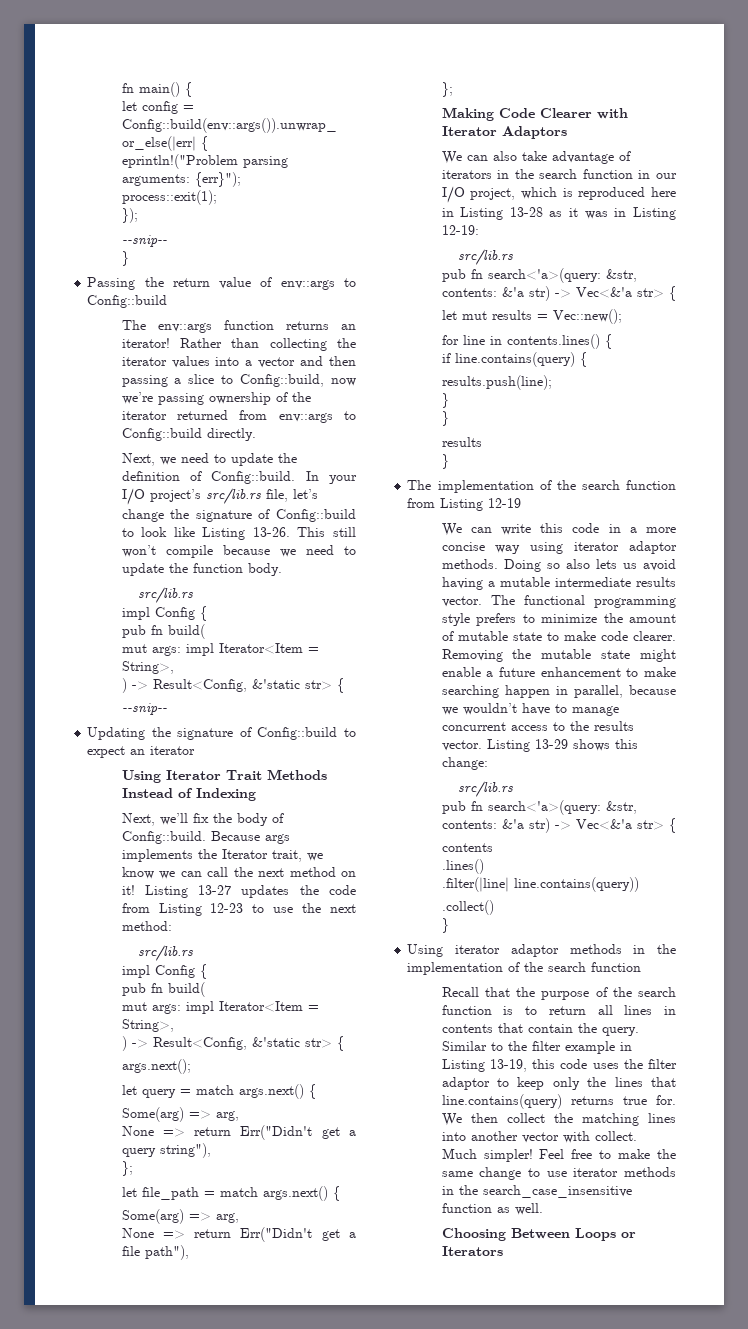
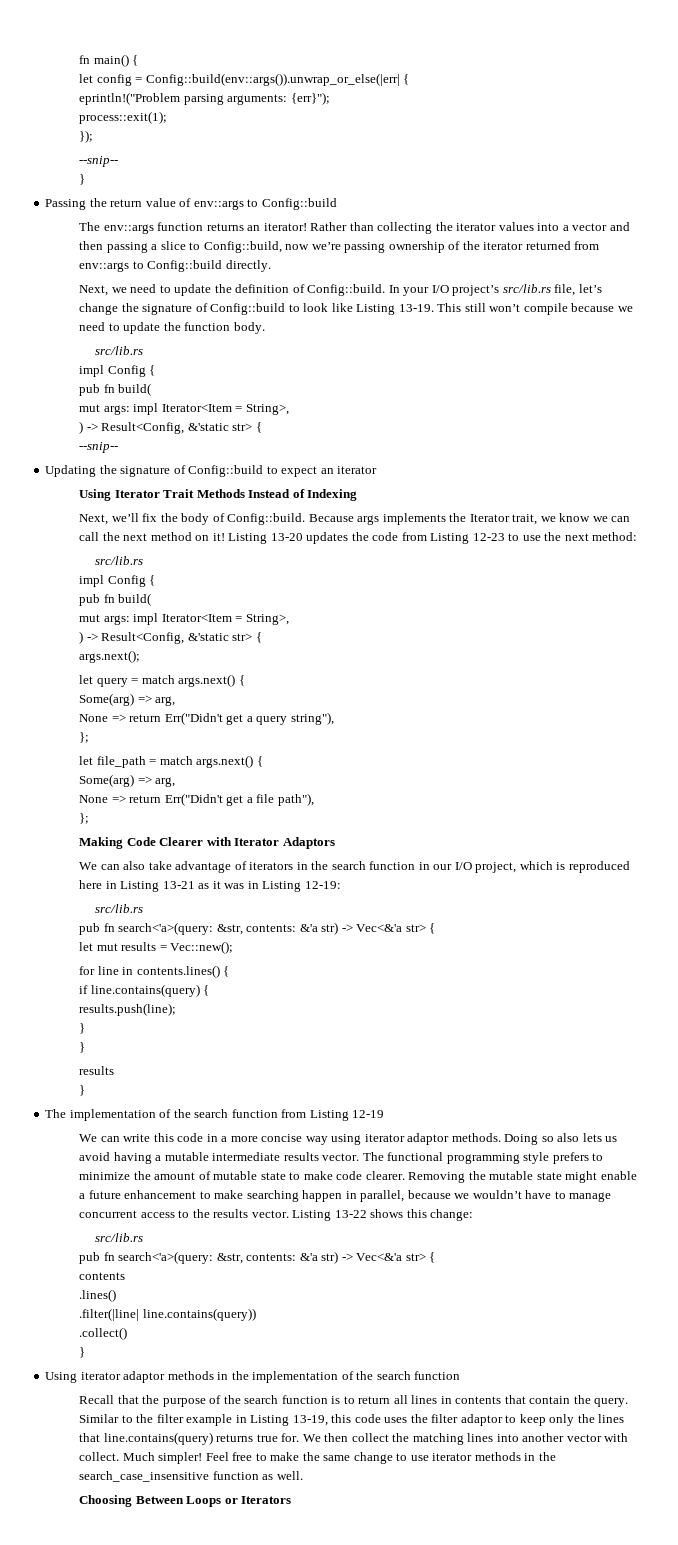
- In your I/O project’s src/lib.rs file, let’s change the signature of Config::build to look like Listing 13-26.
+ In your I/O project’s src/lib.rs file, let’s change the signature of Config::build to look like Listing 13-19.
- Listing 13-27 updates the code from Listing 12-23 to use the next method:
+ Listing 13-20 updates the code from Listing 12-23 to use the next method:
- We can also take advantage of iterators in the search function in our I/O project, which is reproduced here in Listing 13-28 as it was in Listing 12-19:
+ We can also take advantage of iterators in the search function in our I/O project, which is reproduced here in Listing 13-21 as it was in Listing 12-19:
- Listing 13-29 shows this change:
+ Listing 13-22 shows this change:

